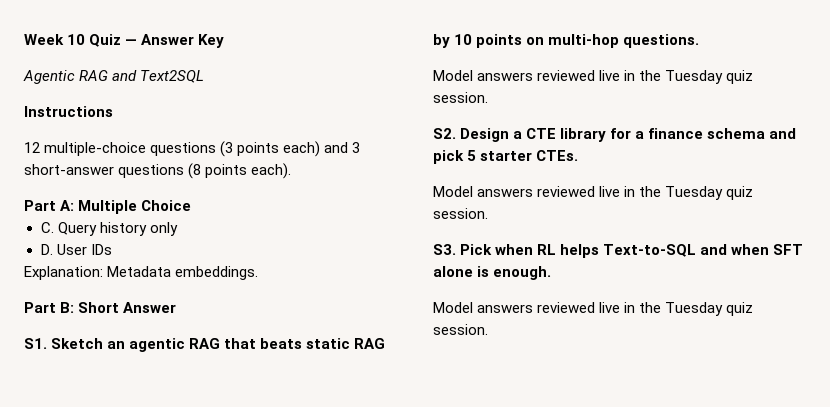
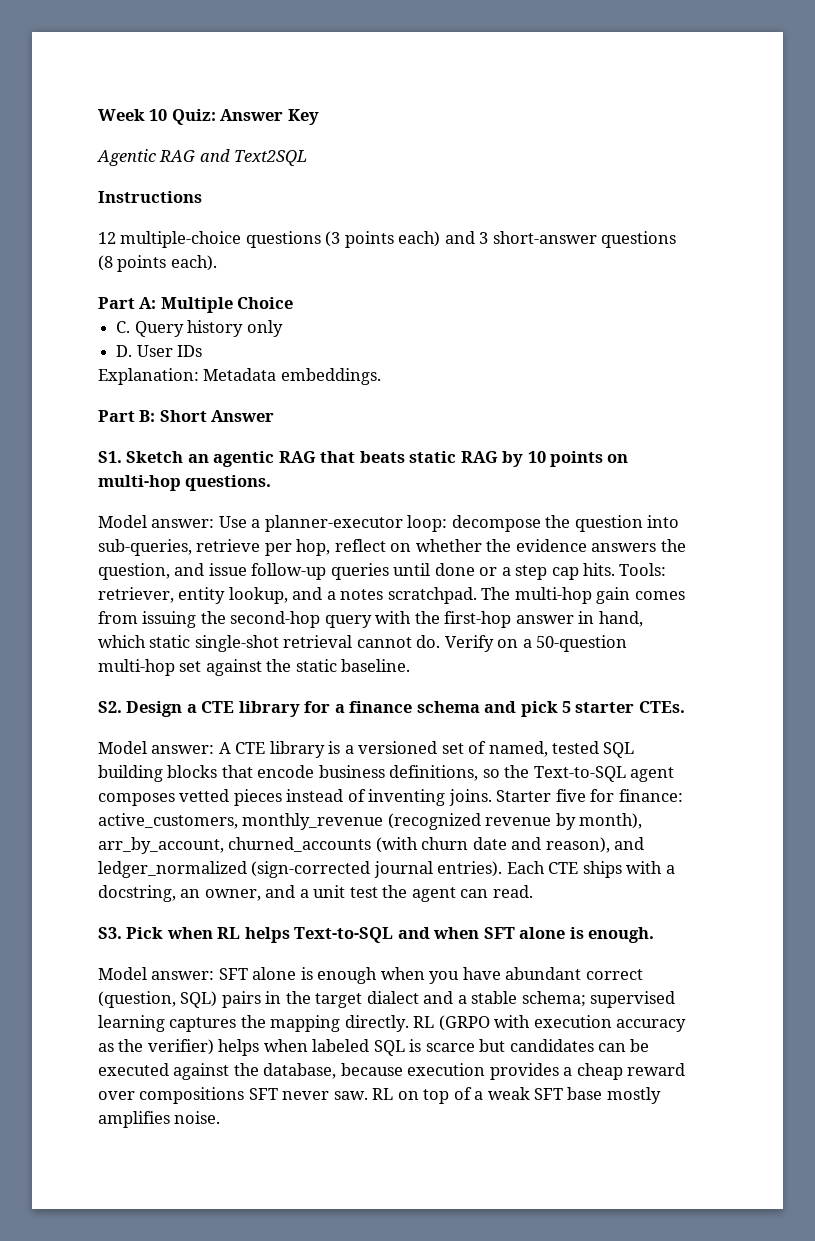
- Week 10 Quiz — Answer Key
+ Week 10 Quiz: Answer Key
  S1. Sketch an agentic RAG that beats static RAG by 10 points on multi-hop questions.
- Model answers reviewed live in the Tuesday quiz session.
+ Model answer: Use a planner-executor loop: decompose the question into sub-queries, retrieve per hop, reflect on whether the evidence answers the question, and issue follow-up queries until done or a step cap hits. Tools: retriever, entity lookup, and a notes scratchpad. The multi-hop gain comes from issuing the second-hop query with the first-hop answer in hand, which static single-shot retrieval cannot do. Verify on a 50-question multi-hop set against the static baseline.
  S2. Design a CTE library for a finance schema and pick 5 starter CTEs.
- Model answers reviewed live in the Tuesday quiz session.
+ Model answer: A CTE library is a versioned set of named, tested SQL building blocks that encode business definitions, so the Text-to-SQL agent composes vetted pieces instead of inventing joins. Starter five for finance: active_customers, monthly_revenue (recognized revenue by month), arr_by_account, churned_accounts (with churn date and reason), and ledger_normalized (sign-corrected journal entries). Each CTE ships with a docstring, an owner, and a unit test the agent can read.
  S3. Pick when RL helps Text-to-SQL and when SFT alone is enough.
- Model answers reviewed live in the Tuesday quiz session.
+ Model answer: SFT alone is enough when you have abundant correct (question, SQL) pairs in the target dialect and a stable schema; supervised learning captures the mapping directly. RL (GRPO with execution accuracy as the verifier) helps when labeled SQL is scarce but candidates can be executed against the database, because execution provides a cheap reward over compositions SFT never saw. RL on top of a weak SFT base mostly amplifies noise.

